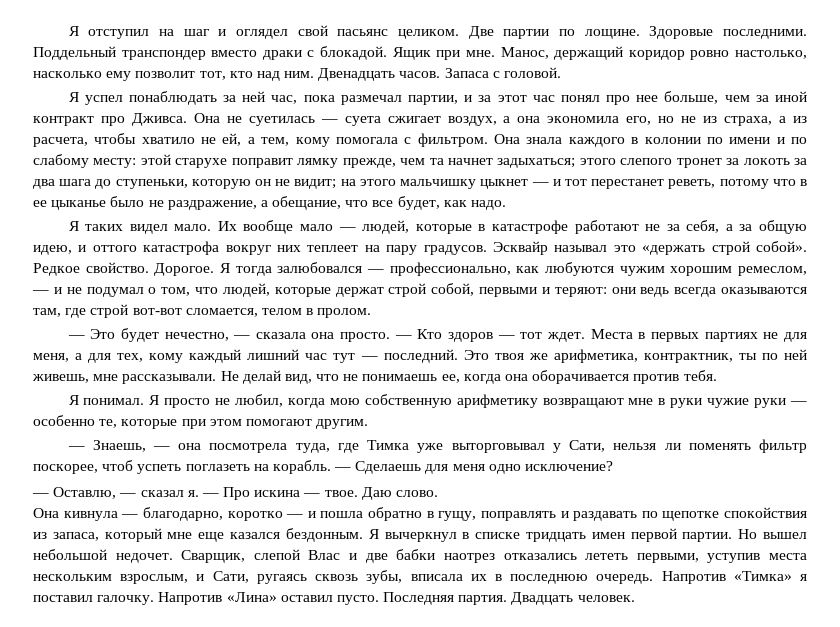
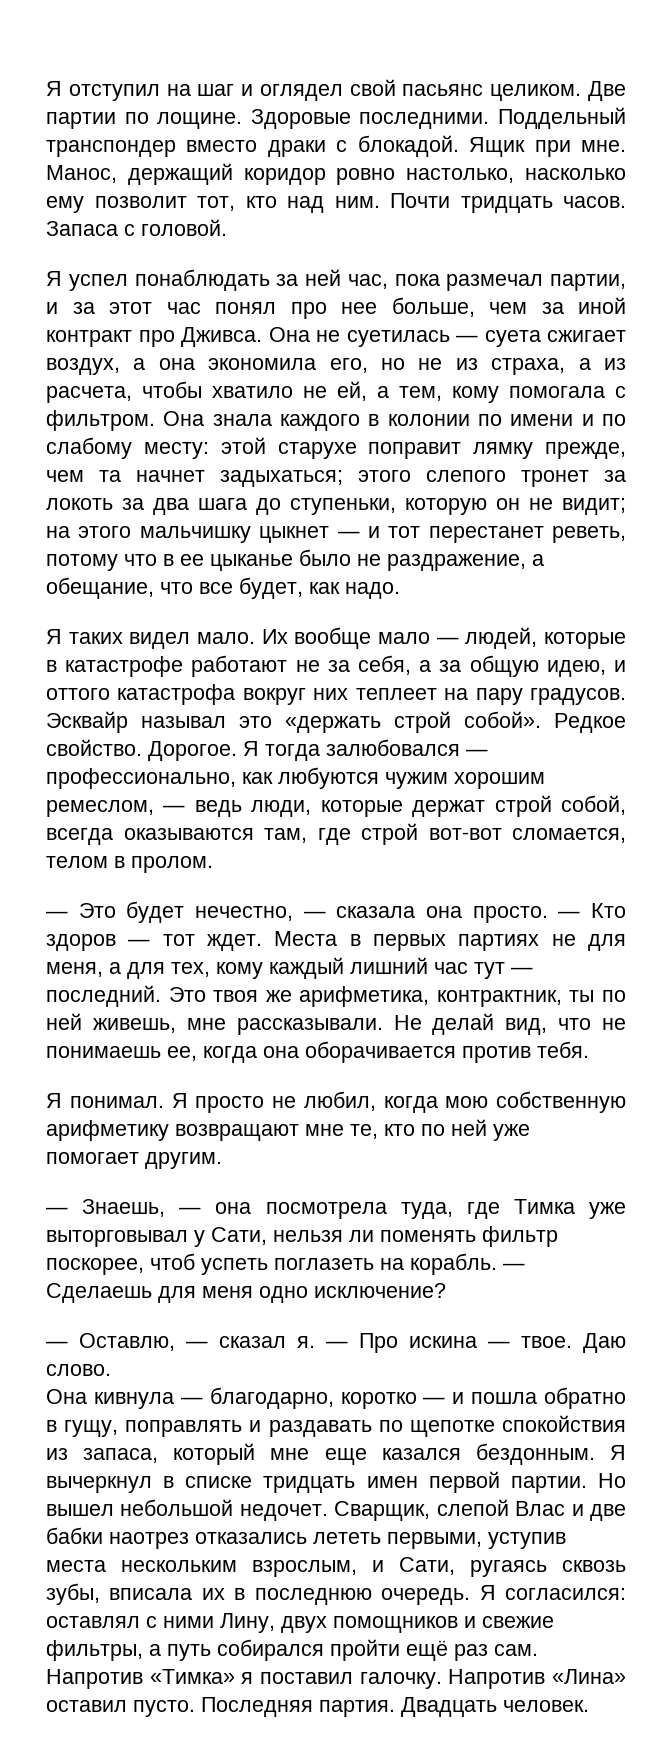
- Двенадцать часов.
+ Почти тридцать часов.
- Я тогда залюбовался — профессионально, как любуются чужим хорошим ремеслом, — и не подумал о том, что людей, которые держат строй собой, первыми и теряют: они ведь всегда оказываются там, где строй вот-вот сломается, телом в пролом.
+ Я тогда залюбовался — профессионально, как любуются чужим хорошим ремеслом, — ведь люди, которые держат строй собой, всегда оказываются там, где строй вот-вот сломается, телом в пролом.
- Я просто не любил, когда мою собственную арифметику возвращают мне в руки чужие руки — особенно те, которые при этом помогают другим.
+ Я просто не любил, когда мою собственную арифметику возвращают мне те, кто по ней уже помогает другим.
+ Я согласился: оставлял с ними Лину, двух помощников и свежие фильтры, а путь собирался пройти ещё раз сам.

